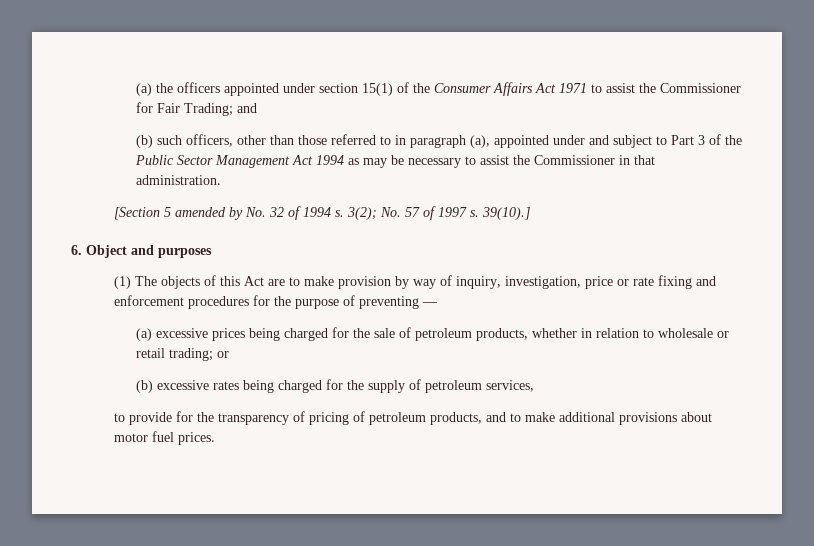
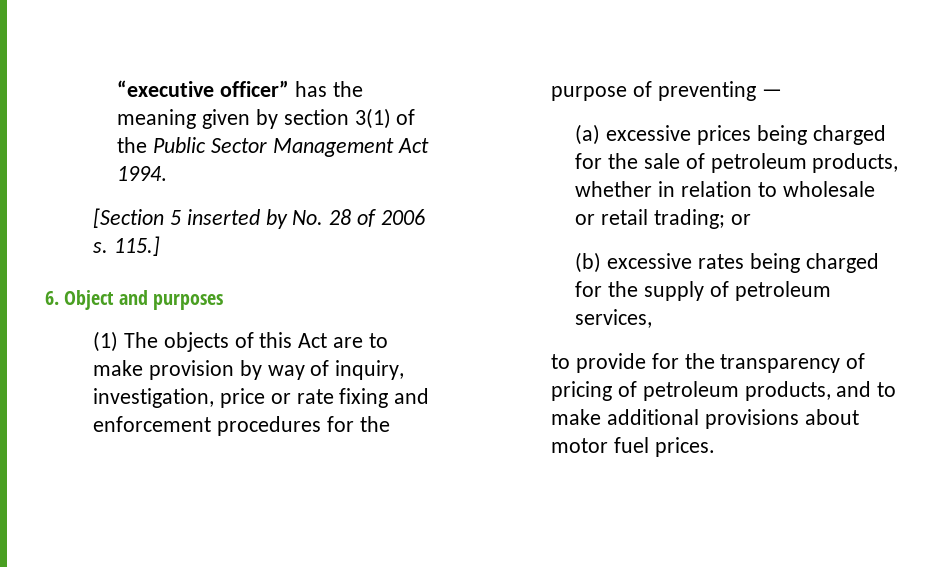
- (a) the officers appointed under section 15(1) of the Consumer Affairs Act 1971 to assist the Commissioner for Fair Trading; and
- (b) such officers, other than those referred to in paragraph (a), appointed under and subject to Part 3 of the Public Sector Management Act 1994 as may be necessary to assist the Commissioner in that administration.
+ “executive officer” has the meaning given by section 3(1) of the Public Sector Management Act 1994.
- [Section 5 amended by No. 32 of 1994 s. 3(2); No. 57 of 1997 s. 39(10).]
+ [Section 5 inserted by No. 28 of 2006 s. 115.]

